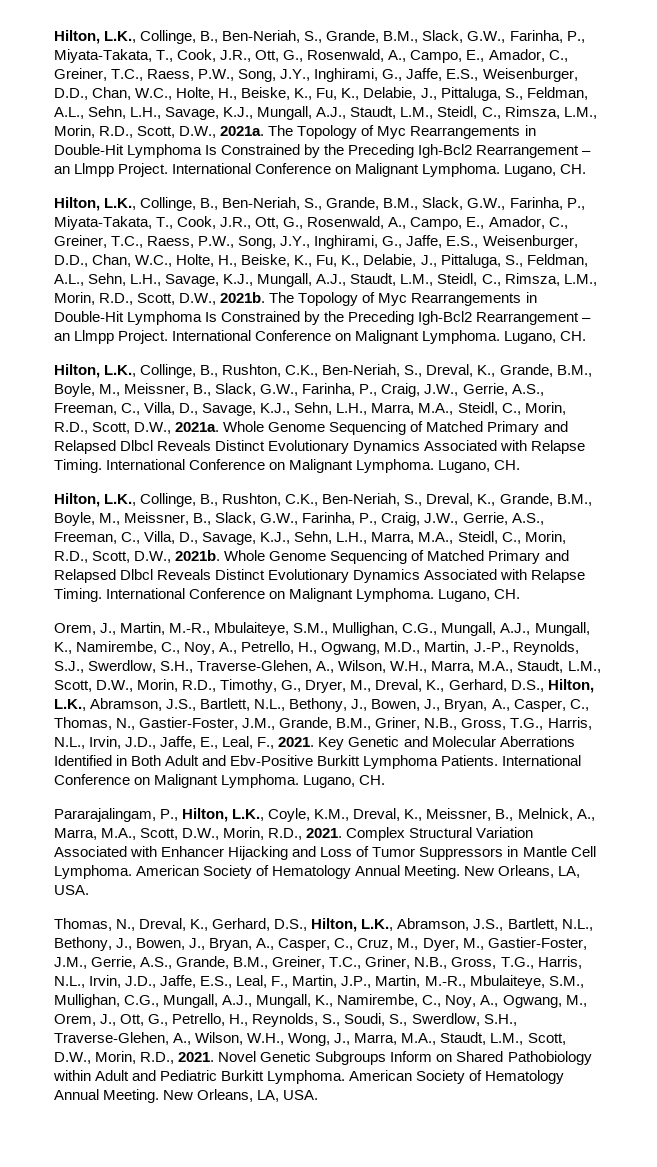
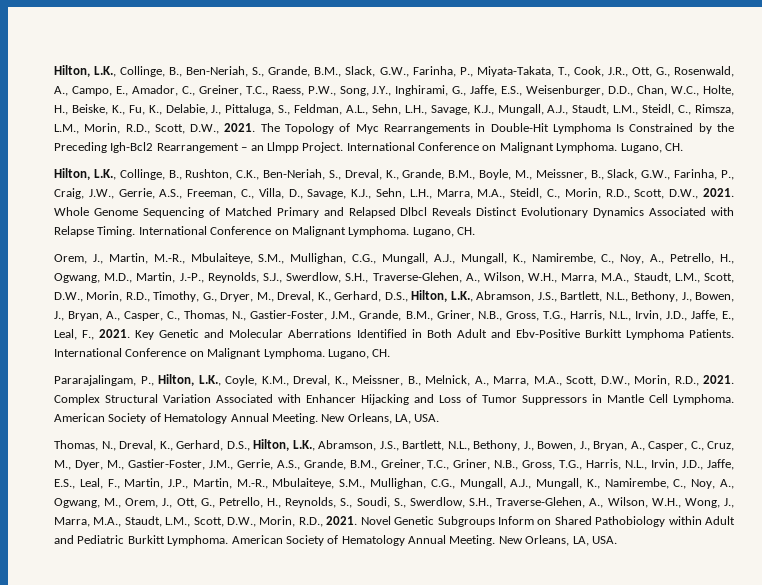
- Hilton, L.K., Collinge, B., Ben-Neriah, S., Grande, B.M., Slack, G.W., Farinha, P., Miyata-Takata, T., Cook, J.R., Ott, G., Rosenwald, A., Campo, E., Amador, C., Greiner, T.C., Raess, P.W., Song, J.Y., Inghirami, G., Jaffe, E.S., Weisenburger, D.D., Chan, W.C., Holte, H., Beiske, K., Fu, K., Delabie, J., Pittaluga, S., Feldman, A.L., Sehn, L.H., Savage, K.J., Mungall, A.J., Staudt, L.M., Steidl, C., Rimsza, L.M., Morin, R.D., Scott, D.W., 2021a. The Topology of Myc Rearrangements in Double-Hit Lymphoma Is Constrained by the Preceding Igh-Bcl2 Rearrangement – an Llmpp Project. International Conference on Malignant Lymphoma. Lugano, CH.
- Hilton, L.K., Collinge, B., Ben-Neriah, S., Grande, B.M., Slack, G.W., Farinha, P., Miyata-Takata, T., Cook, J.R., Ott, G., Rosenwald, A., Campo, E., Amador, C., Greiner, T.C., Raess, P.W., Song, J.Y., Inghirami, G., Jaffe, E.S., Weisenburger, D.D., Chan, W.C., Holte, H., Beiske, K., Fu, K., Delabie, J., Pittaluga, S., Feldman, A.L., Sehn, L.H., Savage, K.J., Mungall, A.J., Staudt, L.M., Steidl, C., Rimsza, L.M., Morin, R.D., Scott, D.W., 2021b.
+ Hilton, L.K., Collinge, B., Ben-Neriah, S., Grande, B.M., Slack, G.W., Farinha, P., Miyata-Takata, T., Cook, J.R., Ott, G., Rosenwald, A., Campo, E., Amador, C., Greiner, T.C., Raess, P.W., Song, J.Y., Inghirami, G., Jaffe, E.S., Weisenburger, D.D., Chan, W.C., Holte, H., Beiske, K., Fu, K., Delabie, J., Pittaluga, S., Feldman, A.L., Sehn, L.H., Savage, K.J., Mungall, A.J., Staudt, L.M., Steidl, C., Rimsza, L.M., Morin, R.D., Scott, D.W., 2021.
- Hilton, L.K., Collinge, B., Rushton, C.K., Ben-Neriah, S., Dreval, K., Grande, B.M., Boyle, M., Meissner, B., Slack, G.W., Farinha, P., Craig, J.W., Gerrie, A.S., Freeman, C., Villa, D., Savage, K.J., Sehn, L.H., Marra, M.A., Steidl, C., Morin, R.D., Scott, D.W., 2021a. Whole Genome Sequencing of Matched Primary and Relapsed Dlbcl Reveals Distinct Evolutionary Dynamics Associated with Relapse Timing. International Conference on Malignant Lymphoma. Lugano, CH.
- Hilton, L.K., Collinge, B., Rushton, C.K., Ben-Neriah, S., Dreval, K., Grande, B.M., Boyle, M., Meissner, B., Slack, G.W., Farinha, P., Craig, J.W., Gerrie, A.S., Freeman, C., Villa, D., Savage, K.J., Sehn, L.H., Marra, M.A., Steidl, C., Morin, R.D., Scott, D.W., 2021b.
+ Hilton, L.K., Collinge, B., Rushton, C.K., Ben-Neriah, S., Dreval, K., Grande, B.M., Boyle, M., Meissner, B., Slack, G.W., Farinha, P., Craig, J.W., Gerrie, A.S., Freeman, C., Villa, D., Savage, K.J., Sehn, L.H., Marra, M.A., Steidl, C., Morin, R.D., Scott, D.W., 2021.

